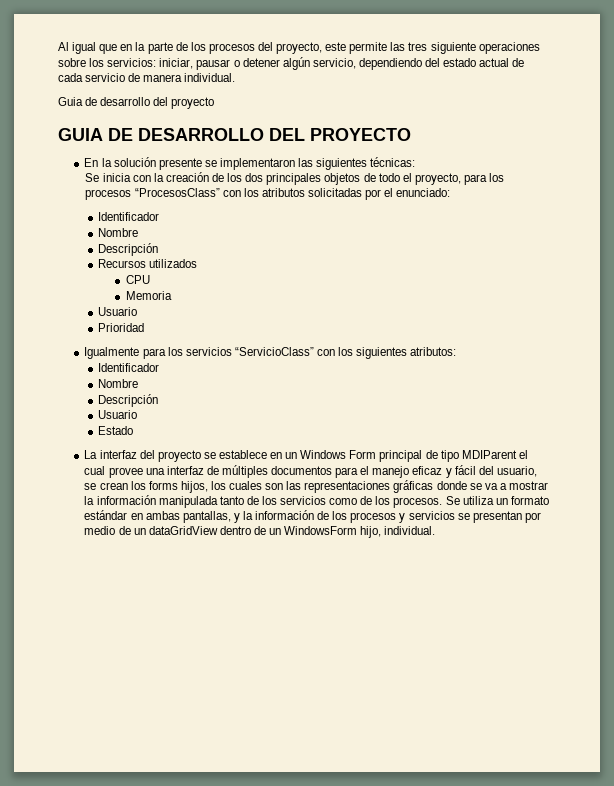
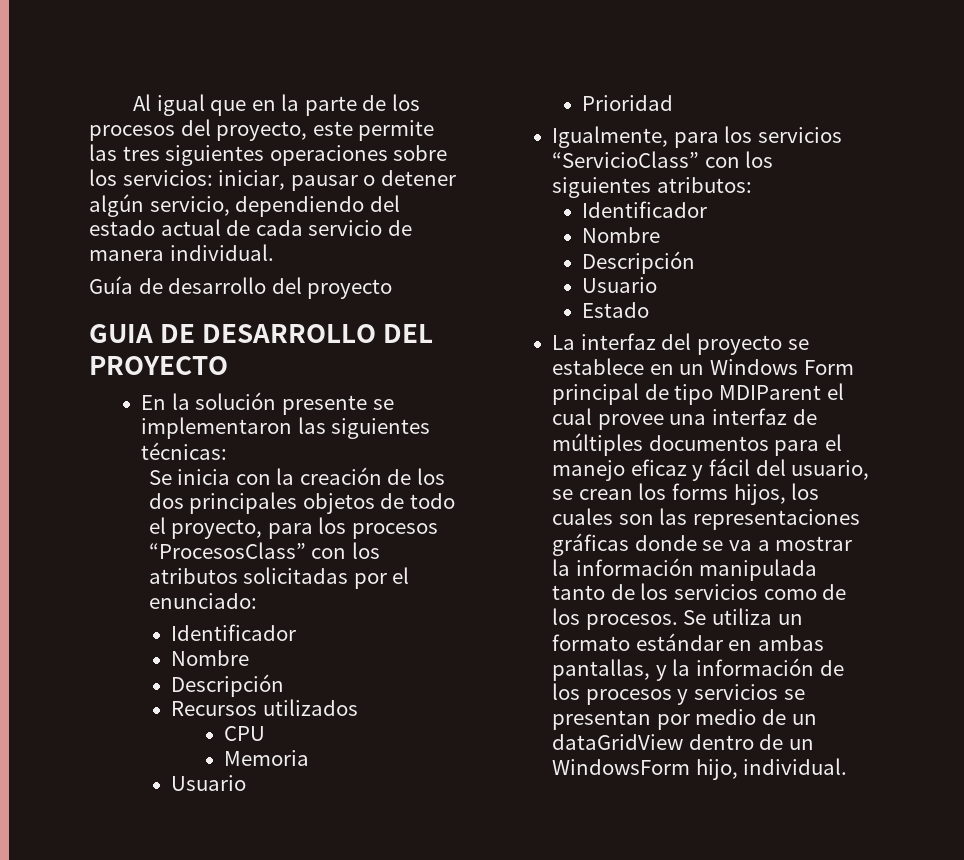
- Al igual que en la parte de los procesos del proyecto, este permite las tres siguiente operaciones sobre los servicios: iniciar, pausar o detener algún servicio, dependiendo del estado actual de cada servicio de manera individual.
+ Al igual que en la parte de los procesos del proyecto, este permite las tres siguientes operaciones sobre los servicios: iniciar, pausar o detener algún servicio, dependiendo del estado actual de cada servicio de manera individual.
- Guia de desarrollo del proyecto
+ Guía de desarrollo del proyecto
- Igualmente para los servicios “ServicioClass” con los siguientes atributos:
+ Igualmente, para los servicios “ServicioClass” con los siguientes atributos:

